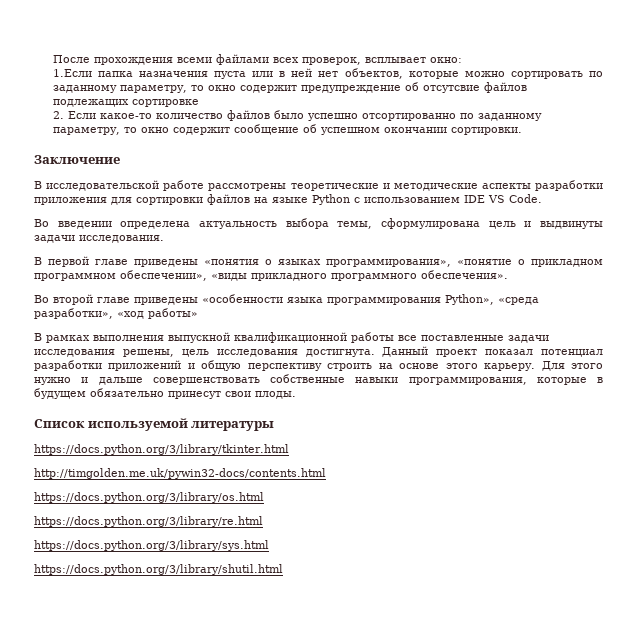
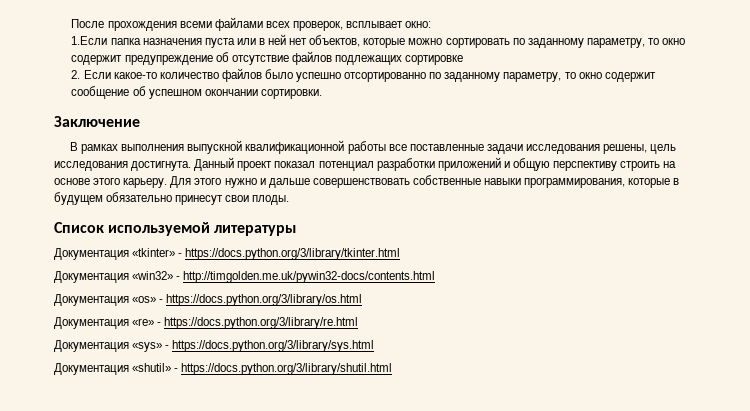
- 1.Если папка назначения пуста или в ней нет объектов, которые можно сортировать по заданному параметру, то окно содержит предупреждение об отсутсвие файлов подлежащих сортировке
+ 1.Если папка назначения пуста или в ней нет объектов, которые можно сортировать по заданному параметру, то окно содержит предупреждение об отсутствие файлов подлежащих сортировке
- В исследовательской работе рассмотрены теоретические и методические аспекты разработки приложения для сортировки файлов на языке Python с использованием IDE VS Code.
- Во введении определена актуальность выбора темы, сформулирована цель и выдвинуты задачи исследования.
- В первой главе приведены «понятия о языках программирования», «понятие о прикладном программном обеспечении», «виды прикладного программного обеспечения».
- Во второй главе приведены «особенности языка программирования Python», «среда разработки», «ход работы»
- https://docs.python.org/3/library/tkinter.html
- http://timgolden.me.uk/pywin32-docs/contents.html
- https://docs.python.org/3/library/os.html
- https://docs.python.org/3/library/re.html
- https://docs.python.org/3/library/sys.html
- https://docs.python.org/3/library/shutil.html
+ Документация «tkinter» - https://docs.python.org/3/library/tkinter.html
+ Документация «win32» - http://timgolden.me.uk/pywin32-docs/contents.html
+ Документация «os» - https://docs.python.org/3/library/os.html
+ Документация «re» - https://docs.python.org/3/library/re.html
+ Документация «sys» - https://docs.python.org/3/library/sys.html
+ Документация «shutil» - https://docs.python.org/3/library/shutil.html

